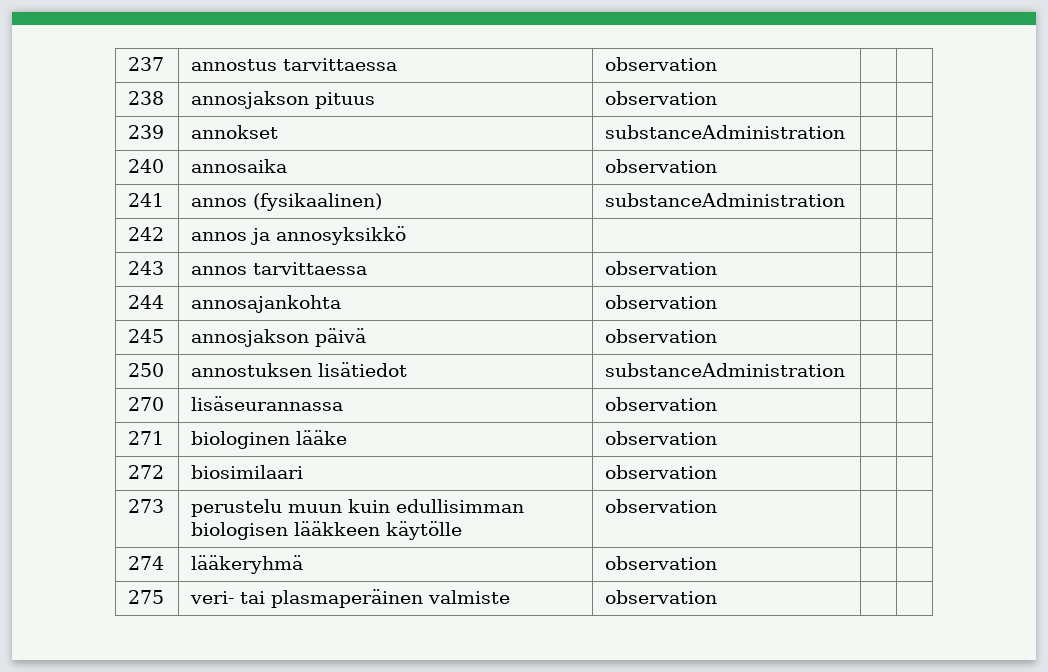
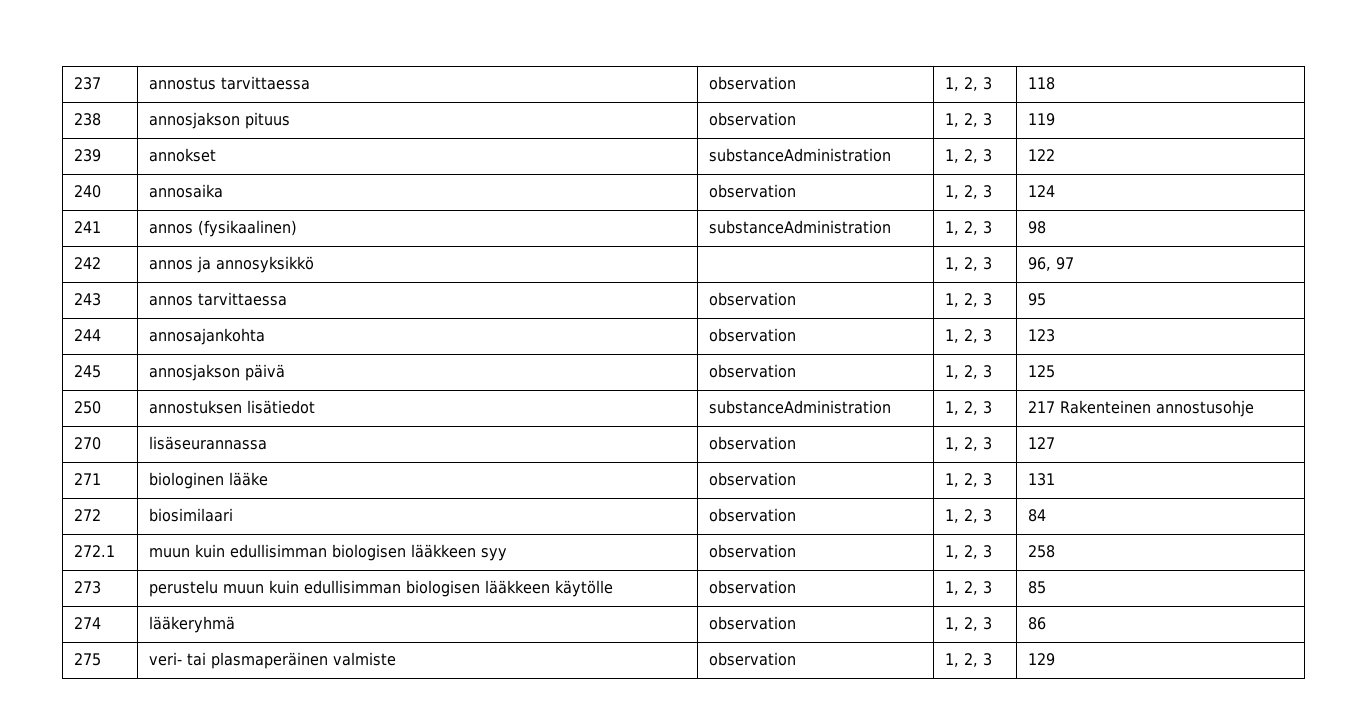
- 237 | annostus tarvittaessa | observation | |
+ 237 | annostus tarvittaessa | observation | 1, 2, 3 | 118
- 238 | annosjakson pituus | observation | |
+ 238 | annosjakson pituus | observation | 1, 2, 3 | 119
- 239 | annokset | substanceAdministration | |
+ 239 | annokset | substanceAdministration | 1, 2, 3 | 122
- 240 | annosaika | observation | |
+ 240 | annosaika | observation | 1, 2, 3 | 124
- 241 | annos (fysikaalinen) | substanceAdministration | |
+ 241 | annos (fysikaalinen) | substanceAdministration | 1, 2, 3 | 98
- 242 | annos ja annosyksikkö | | |
+ 242 | annos ja annosyksikkö | | 1, 2, 3 | 96, 97
- 243 | annos tarvittaessa | observation | |
+ 243 | annos tarvittaessa | observation | 1, 2, 3 | 95
- 244 | annosajankohta | observation | |
+ 244 | annosajankohta | observation | 1, 2, 3 | 123
- 245 | annosjakson päivä | observation | |
+ 245 | annosjakson päivä | observation | 1, 2, 3 | 125
- 250 | annostuksen lisätiedot | substanceAdministration | |
+ 250 | annostuksen lisätiedot | substanceAdministration | 1, 2, 3 | 217 Rakenteinen annostusohje
- 270 | lisäseurannassa | observation | |
+ 270 | lisäseurannassa | observation | 1, 2, 3 | 127
- 271 | biologinen lääke | observation | |
+ 271 | biologinen lääke | observation | 1, 2, 3 | 131
- 272 | biosimilaari | observation | |
+ 272 | biosimilaari | observation | 1, 2, 3 | 84
+ 272.1 | muun kuin edullisimman biologisen lääkkeen syy | observation | 1, 2, 3 | 258
- 273 | perustelu muun kuin edullisimman biologisen lääkkeen käytölle | observation | |
+ 273 | perustelu muun kuin edullisimman biologisen lääkkeen käytölle | observation | 1, 2, 3 | 85
- 274 | lääkeryhmä | observation | |
+ 274 | lääkeryhmä | observation | 1, 2, 3 | 86
- 275 | veri- tai plasmaperäinen valmiste | observation | |
+ 275 | veri- tai plasmaperäinen valmiste | observation | 1, 2, 3 | 129

